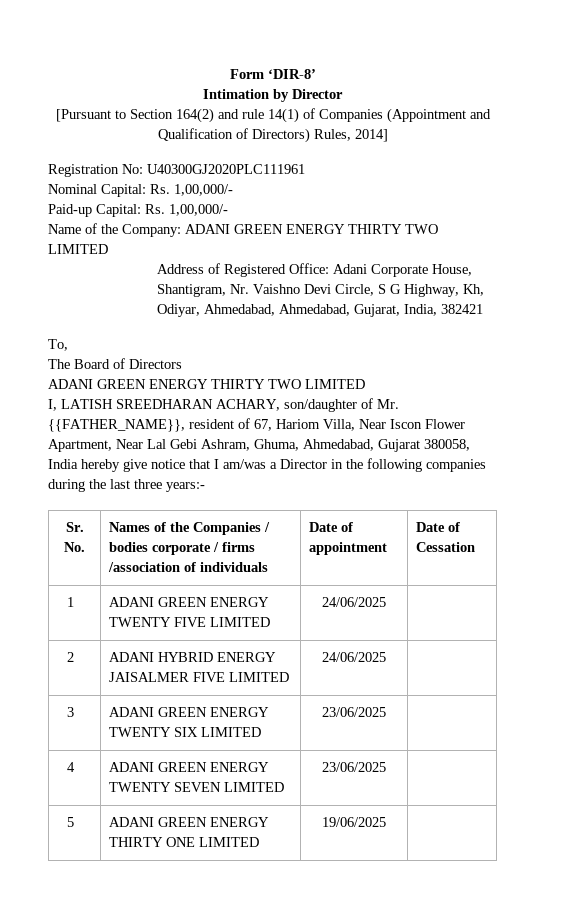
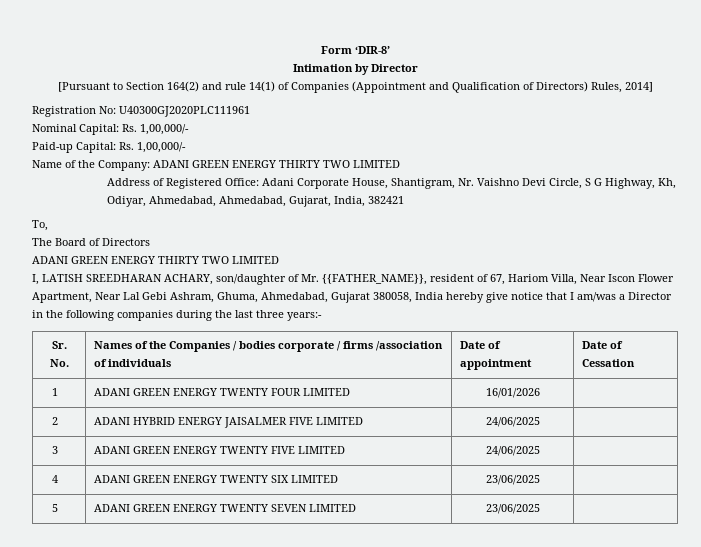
- 1 | ADANI GREEN ENERGY TWENTY FIVE LIMITED | 24/06/2025 |
+ 1 | ADANI GREEN ENERGY TWENTY FOUR LIMITED | 16/01/2026 |
- 3 | ADANI GREEN ENERGY TWENTY SIX LIMITED | 23/06/2025 |
+ 3 | ADANI GREEN ENERGY TWENTY FIVE LIMITED | 24/06/2025 |
+ 4 | ADANI GREEN ENERGY TWENTY SIX LIMITED | 23/06/2025 |
- 4 | ADANI GREEN ENERGY TWENTY SEVEN LIMITED | 23/06/2025 |
+ 5 | ADANI GREEN ENERGY TWENTY SEVEN LIMITED | 23/06/2025 |
- 5 | ADANI GREEN ENERGY THIRTY ONE LIMITED | 19/06/2025 |

